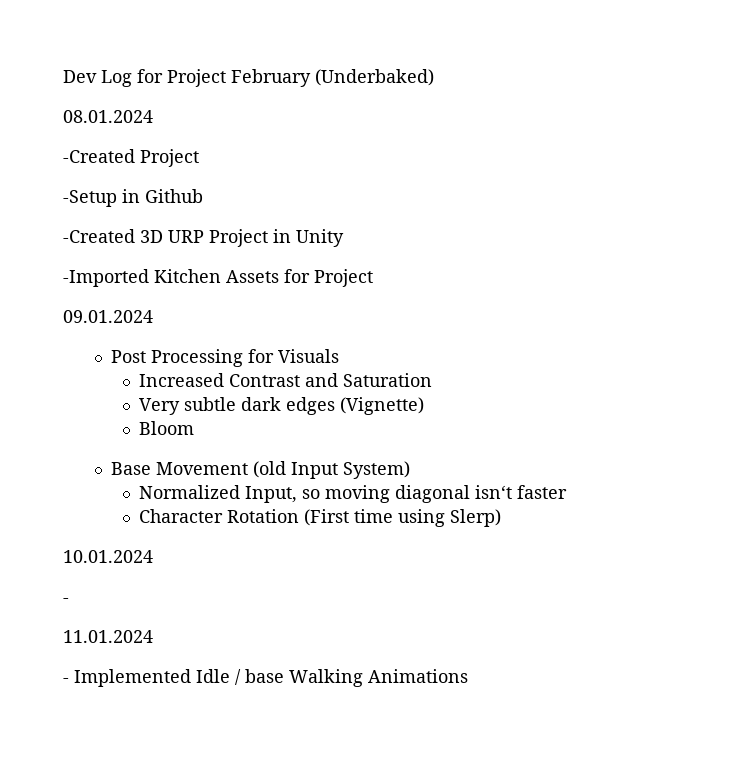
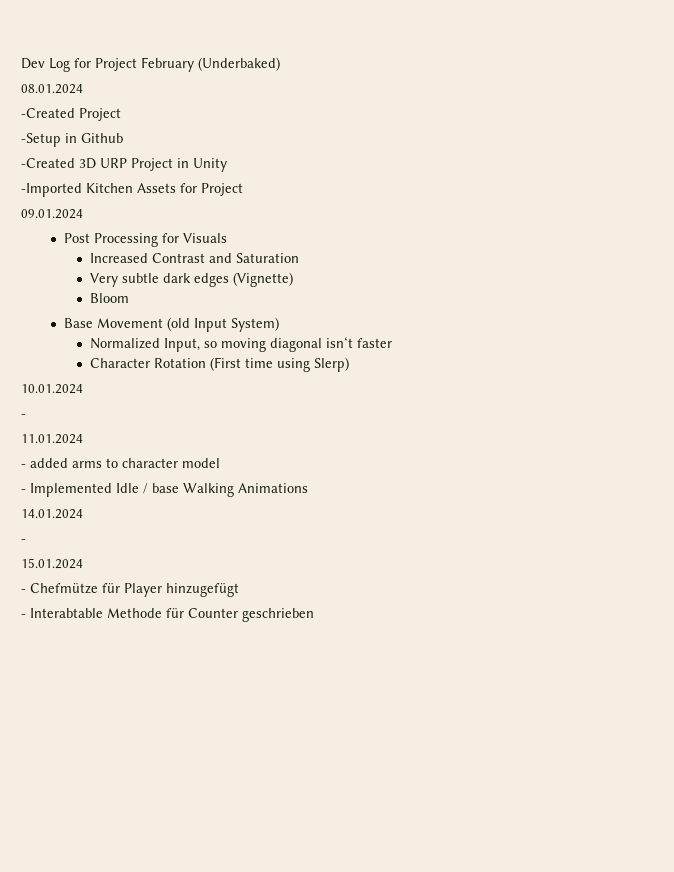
+ - added arms to character model
+ 14.01.2024
+ -
+ 15.01.2024
+ - Chefmütze für Player hinzugefügt
+ - Interabtable Methode für Counter geschrieben

